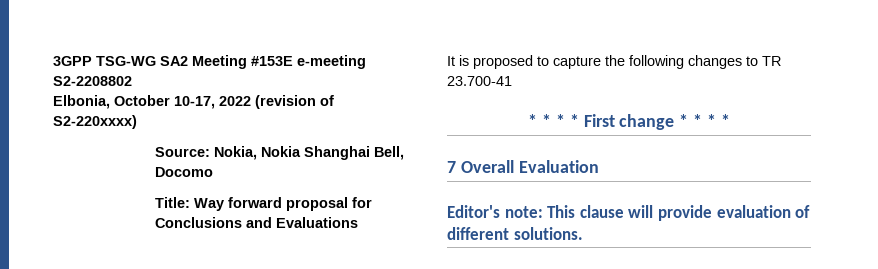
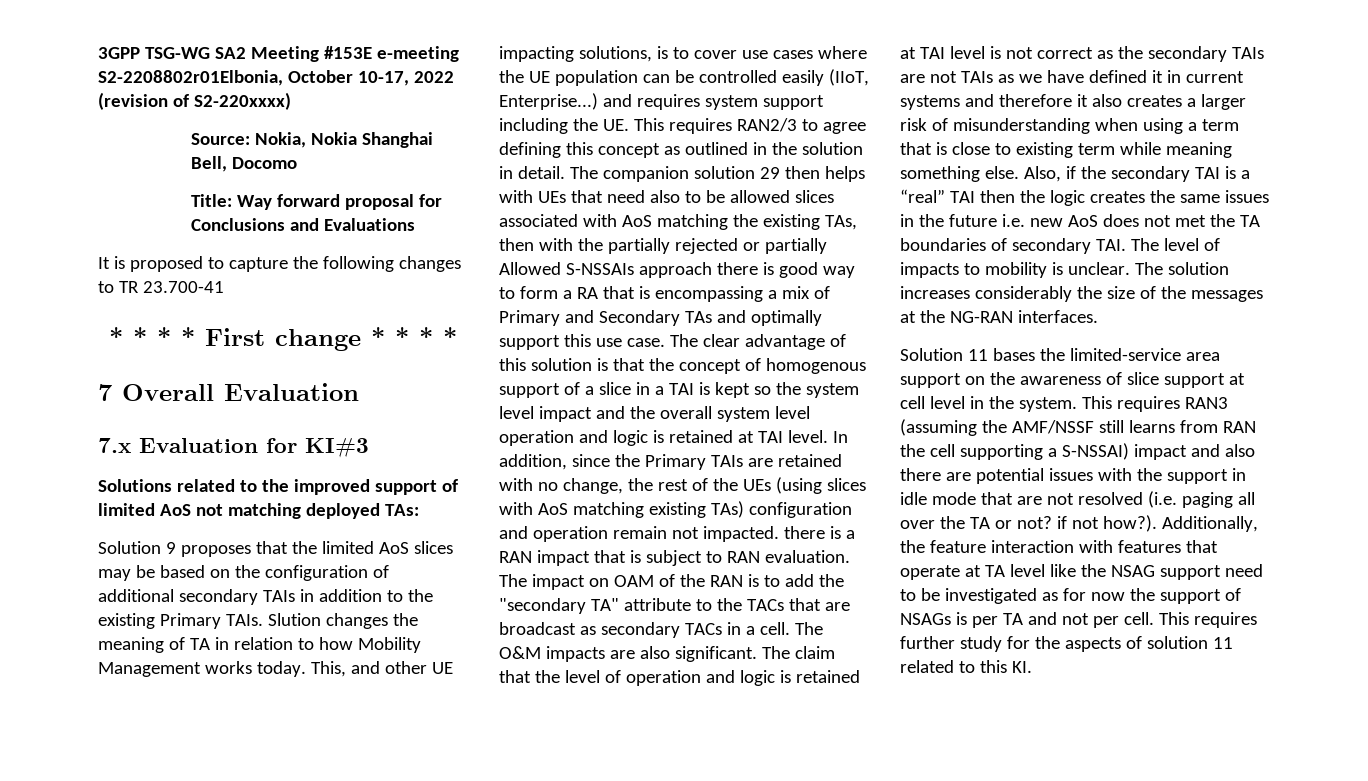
- 3GPP TSG-WG SA2 Meeting #153E e-meeting S2-2208802
- Elbonia, October 10-17, 2022 (revision of S2-220xxxx)
+ 3GPP TSG-WG SA2 Meeting #153E e-meeting S2-2208802r01Elbonia, October 10-17, 2022 (revision of S2-220xxxx)
- Editor's note: This clause will provide evaluation of different solutions.
+ 7.x Evaluation for KI#3
+ Solutions related to the improved support of limited AoS not matching deployed TAs:
+ Solution 9 proposes that the limited AoS slices may be based on the configuration of additional secondary TAIs in addition to the existing Primary TAIs. Slution changes the meaning of TA in relation to how Mobility Management works today. This, and other UE impacting solutions, is to cover use cases where the UE population can be controlled easily (IIoT, Enterprise...) and requires system support including the UE. This requires RAN2/3 to agree defining this concept as outlined in the solution in detail. The companion solution 29 then helps with UEs that need also to be allowed slices associated with AoS matching the existing TAs, then with the partially rejected or partially Allowed S-NSSAIs approach there is good way to form a RA that is encompassing a mix of Primary and Secondary TAs and optimally support this use case. The clear advantage of this solution is that the concept of homogenous support of a slice in a TAI is kept so the system level impact and the overall system level operation and logic is retained at TAI level. In addition, since the Primary TAIs are retained with no change, the rest of the UEs (using slices with AoS matching existing TAs) configuration and operation remain not impacted. there is a RAN impact that is subject to RAN evaluation. The impact on OAM of the RAN is to add the "secondary TA" attribute to the TACs that are broadcast as secondary TACs in a cell. The O&M impacts are also significant. The claim that the level of operation and logic is retained at TAI level is not correct as the secondary TAIs are not TAIs as we have defined it in current systems and therefore it also creates a larger risk of misunderstanding when using a term that is close to existing term while meaning something else. Also, if the secondary TAI is a “real” TAI then the logic creates the same issues in the future i.e. new AoS does not met the TA boundaries of secondary TAI. The level of impacts to mobility is unclear. The solution increases considerably the size of the messages at the NG-RAN interfaces.
+ Solution 11 bases the limited-service area support on the awareness of slice support at cell level in the system. This requires RAN3 (assuming the AMF/NSSF still learns from RAN the cell supporting a S-NSSAI) impact and also there are potential issues with the support in idle mode that are not resolved (i.e. paging all over the TA or not? if not how?). Additionally, the feature interaction with features that operate at TA level like the NSAG support need to be investigated as for now the support of NSAGs is per TA and not per cell. This requires further study for the aspects of solution 11 related to this KI.

